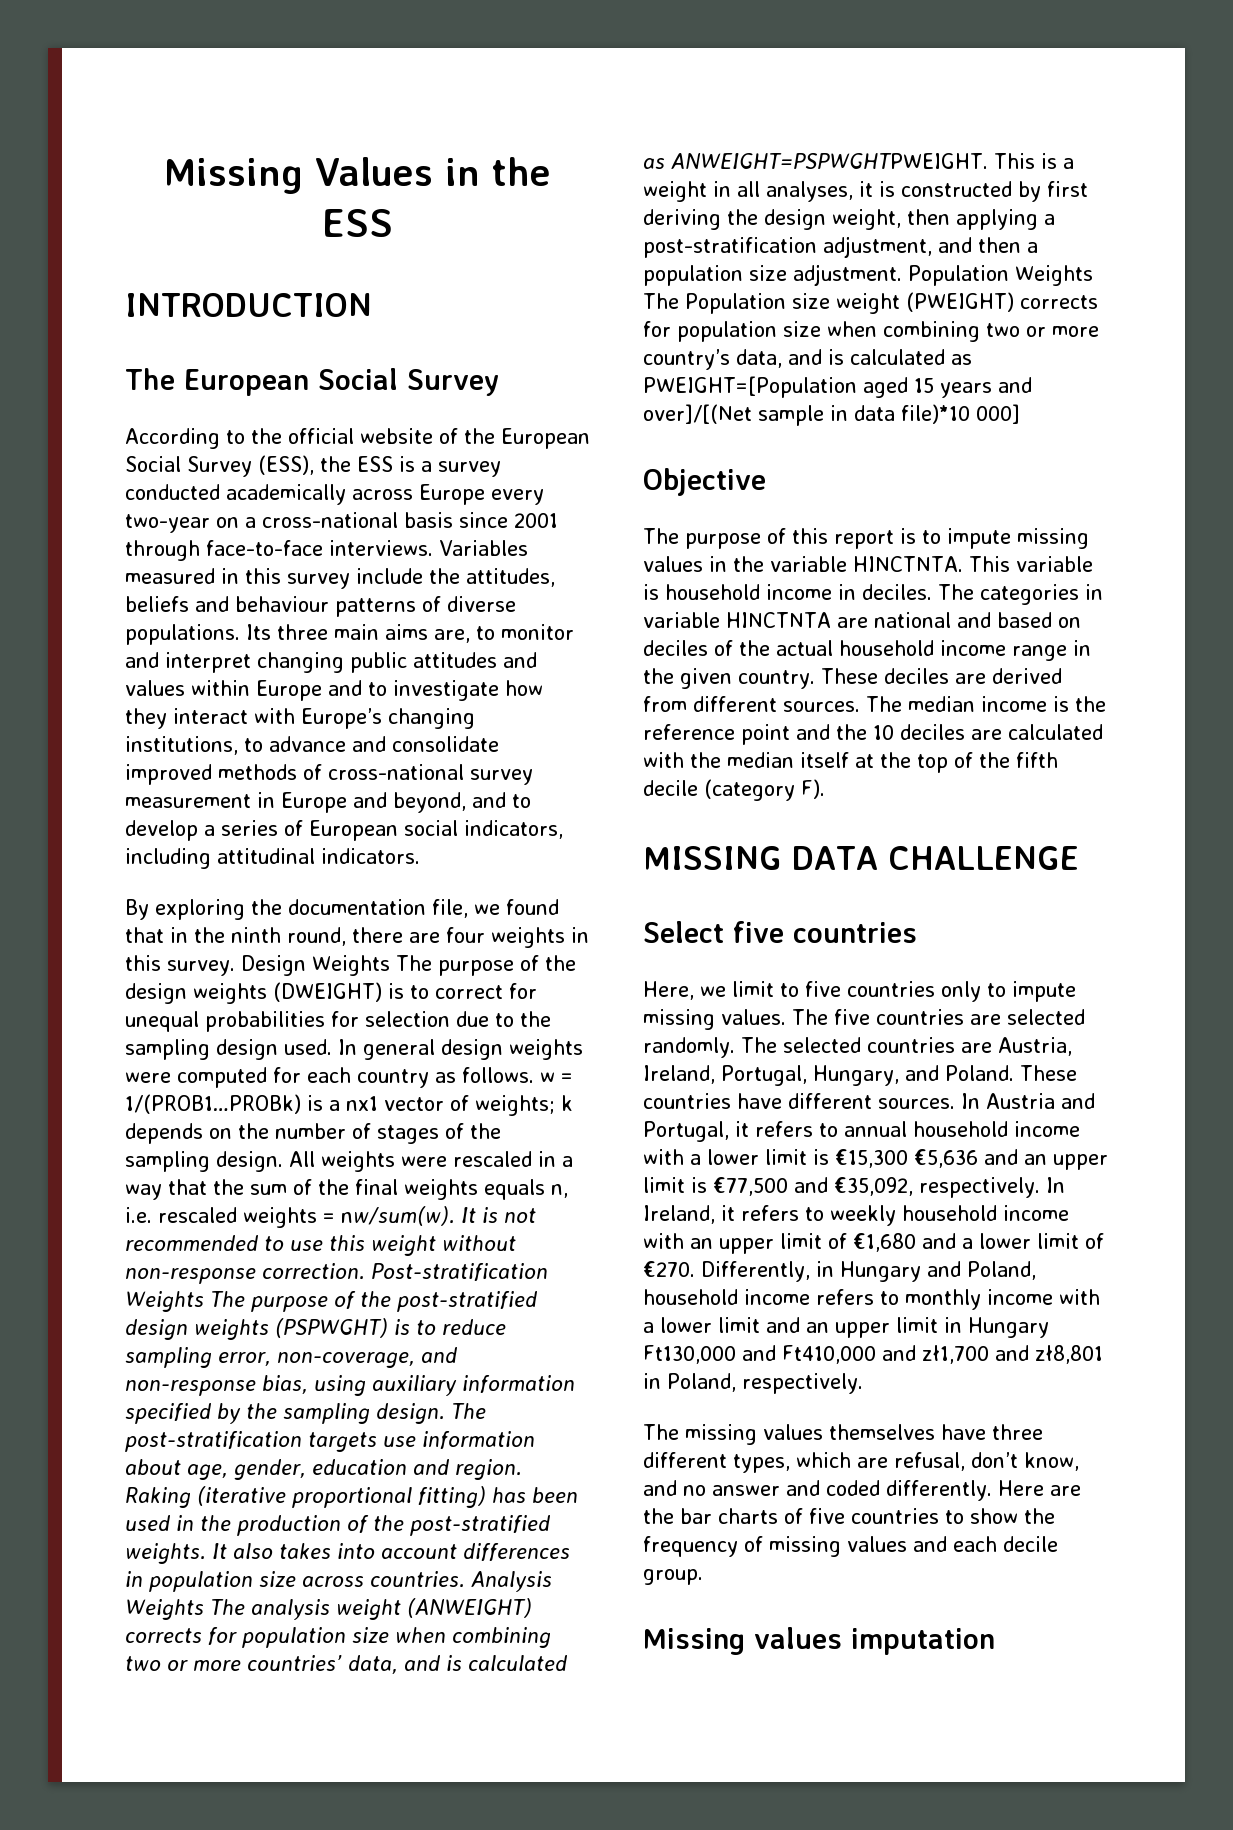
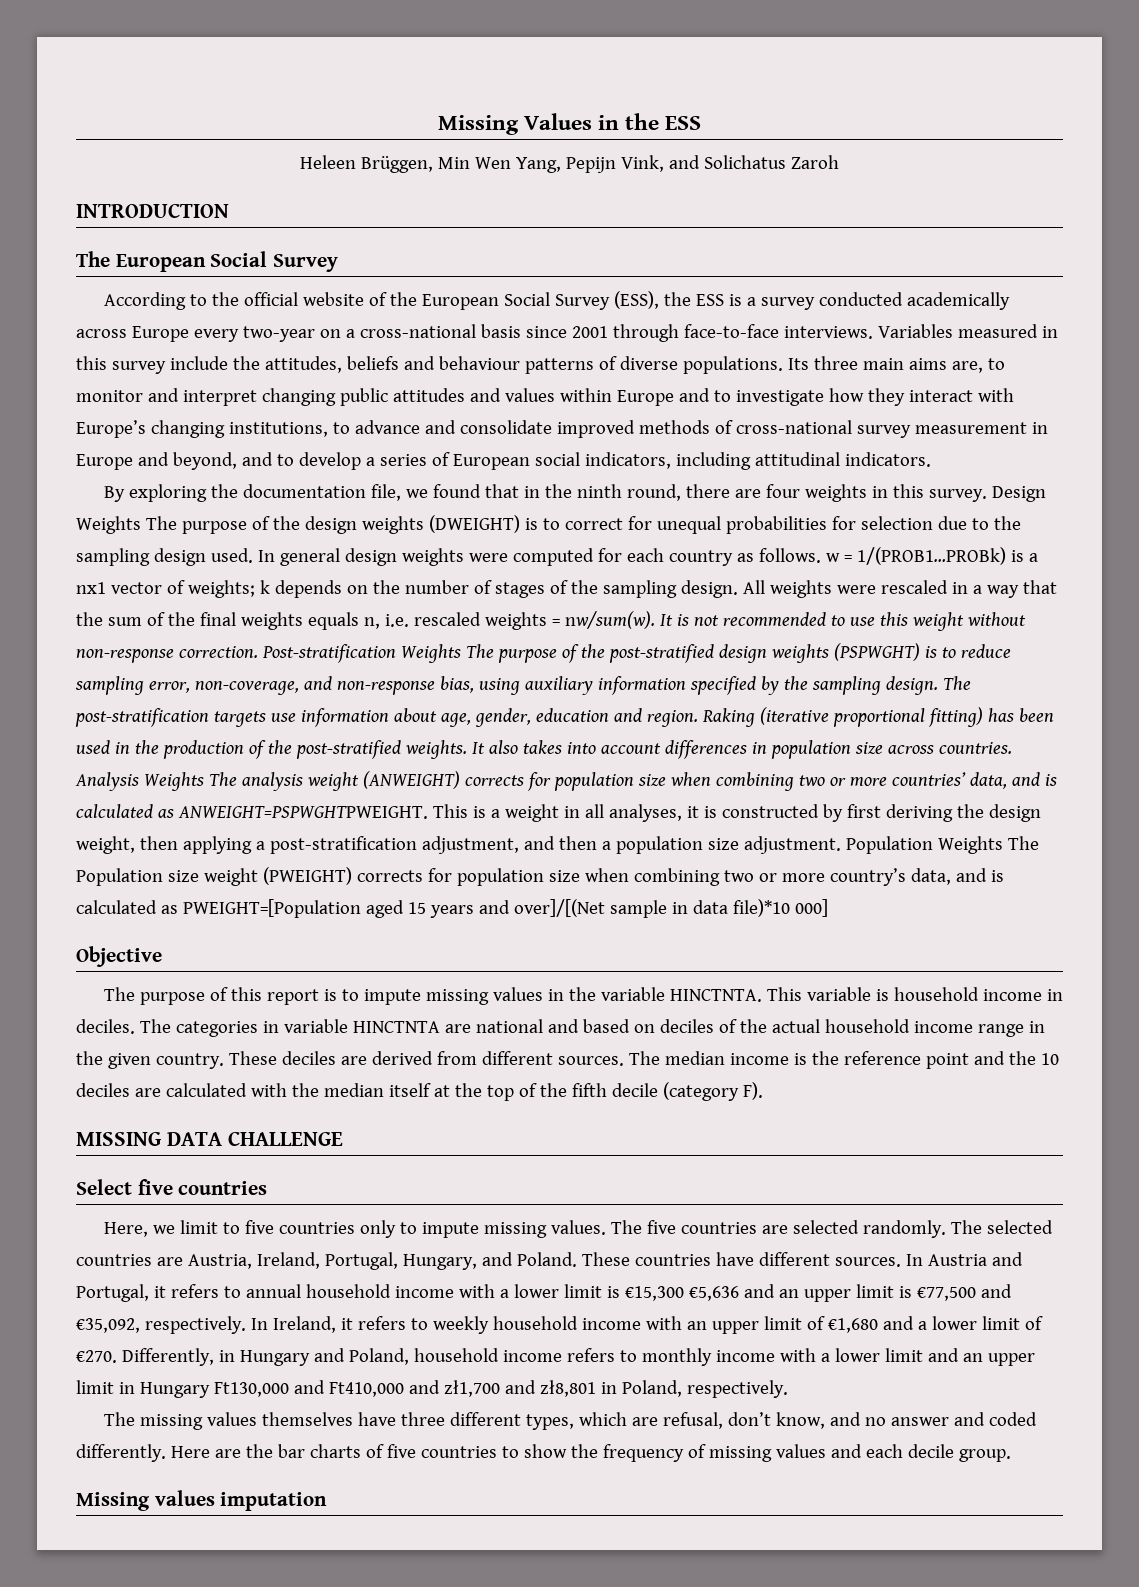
+ Heleen Brüggen, Min Wen Yang, Pepijn Vink, and Solichatus Zaroh

